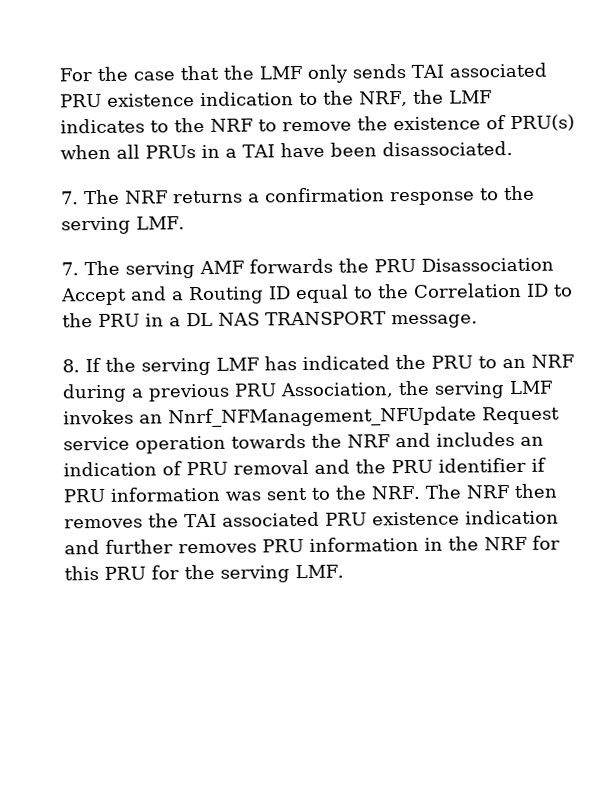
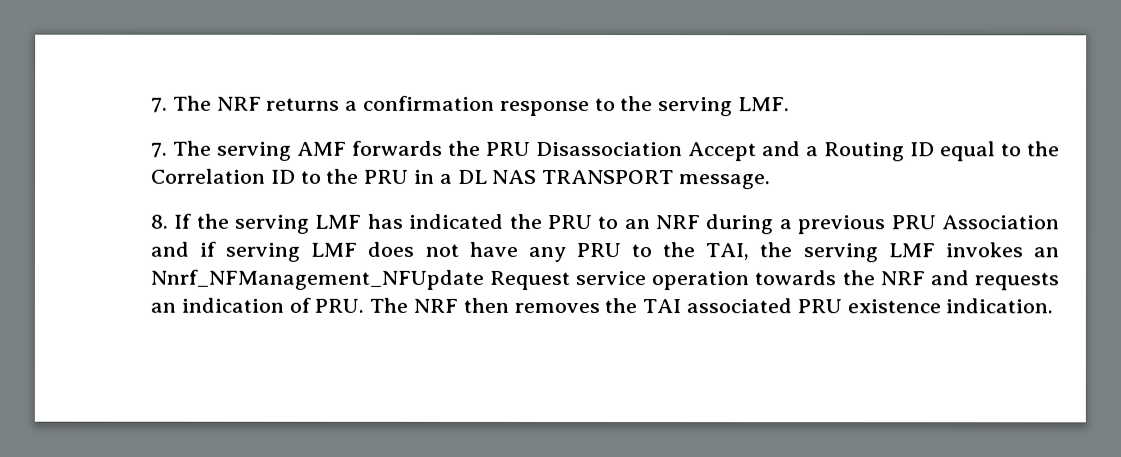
- For the case that the LMF only sends TAI associated PRU existence indication to the NRF, the LMF indicates to the NRF to remove the existence of PRU(s) when all PRUs in a TAI have been disassociated.
- 8. If the serving LMF has indicated the PRU to an NRF during a previous PRU Association, the serving LMF invokes an Nnrf_NFManagement_NFUpdate Request service operation towards the NRF and includes an indication of PRU removal and the PRU identifier if PRU information was sent to the NRF. The NRF then removes the TAI associated PRU existence indication and further removes PRU information in the NRF for this PRU for the serving LMF.
+ 8. If the serving LMF has indicated the PRU to an NRF during a previous PRU Association and if serving LMF does not have any PRU to the TAI, the serving LMF invokes an Nnrf_NFManagement_NFUpdate Request service operation towards the NRF and requests an indication of PRU. The NRF then removes the TAI associated PRU existence indication.

